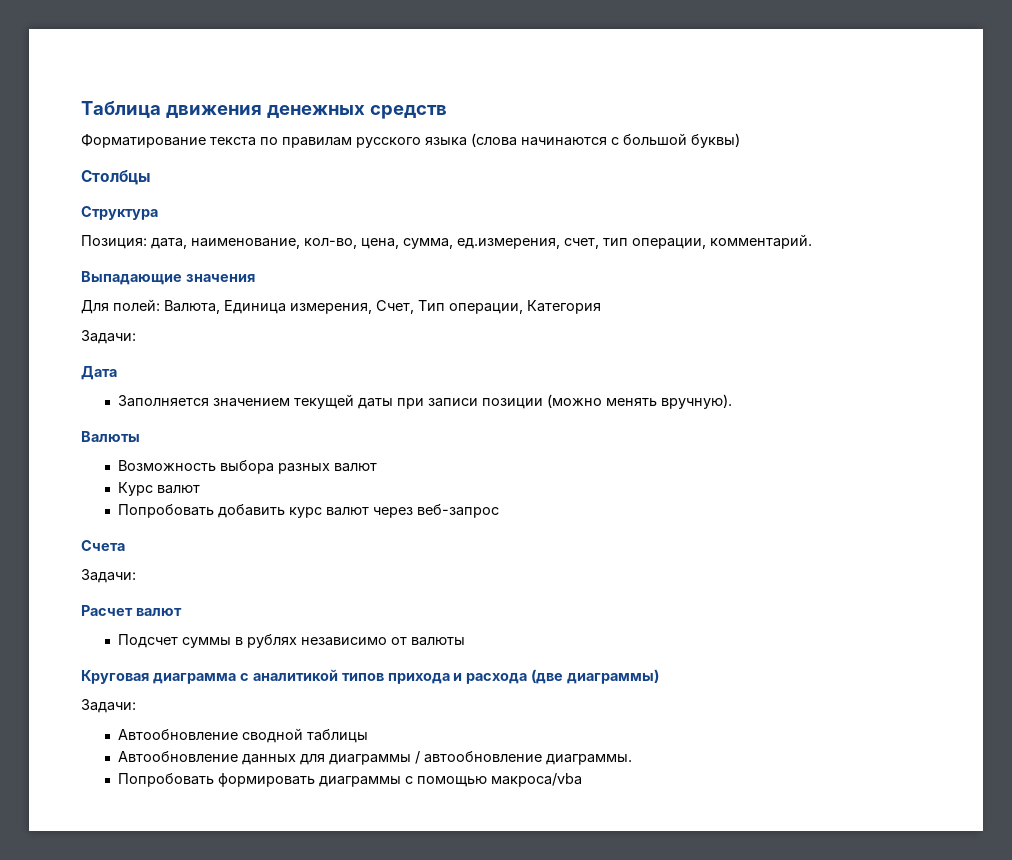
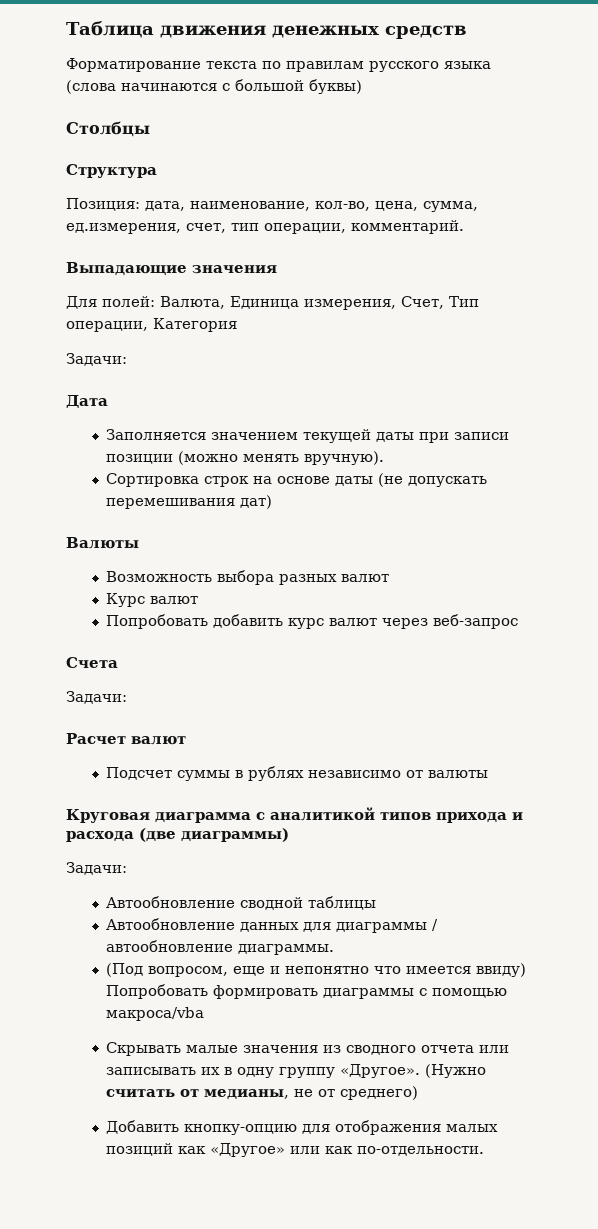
+ Сортировка строк на основе даты (не допускать перемешивания дат)
- Попробовать формировать диаграммы с помощью макроса/vba
+ (Под вопросом, еще и непонятно что имеется ввиду) Попробовать формировать диаграммы с помощью макроса/vba
+ Скрывать малые значения из сводного отчета или записывать их в одну группу «Другое». (Нужно считать от медианы, не от среднего)
+ Добавить кнопку-опцию для отображения малых позиций как «Другое» или как по-отдельности.

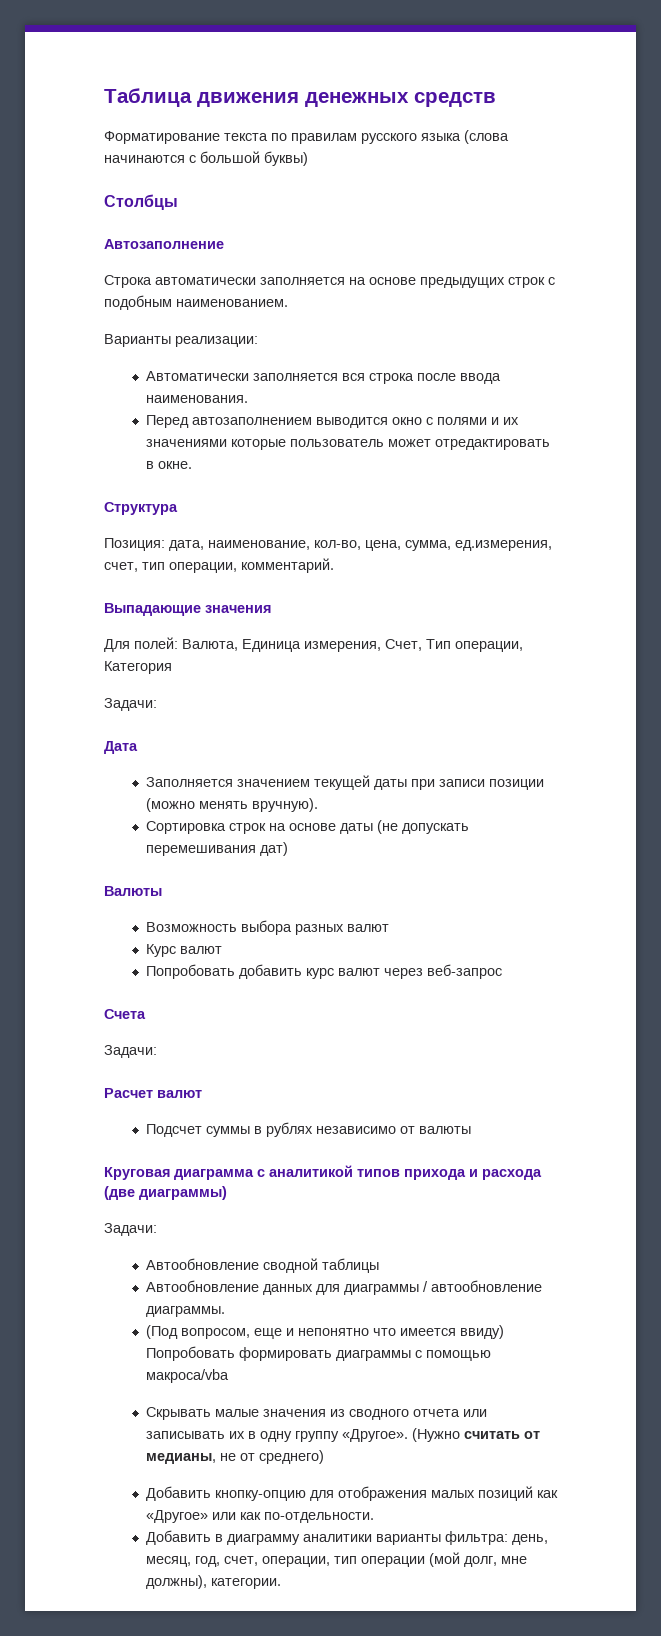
+ Автозаполнение
+ Строка автоматически заполняется на основе предыдущих строк с подобным наименованием.
+ Варианты реализации:
+ Автоматически заполняется вся строка после ввода наименования.
+ Перед автозаполнением выводится окно с полями и их значениями которые пользователь может отредактировать в окне.
+ Добавить в диаграмму аналитики варианты фильтра: день, месяц, год, счет, операции, тип операции (мой долг, мне должны), категории.

